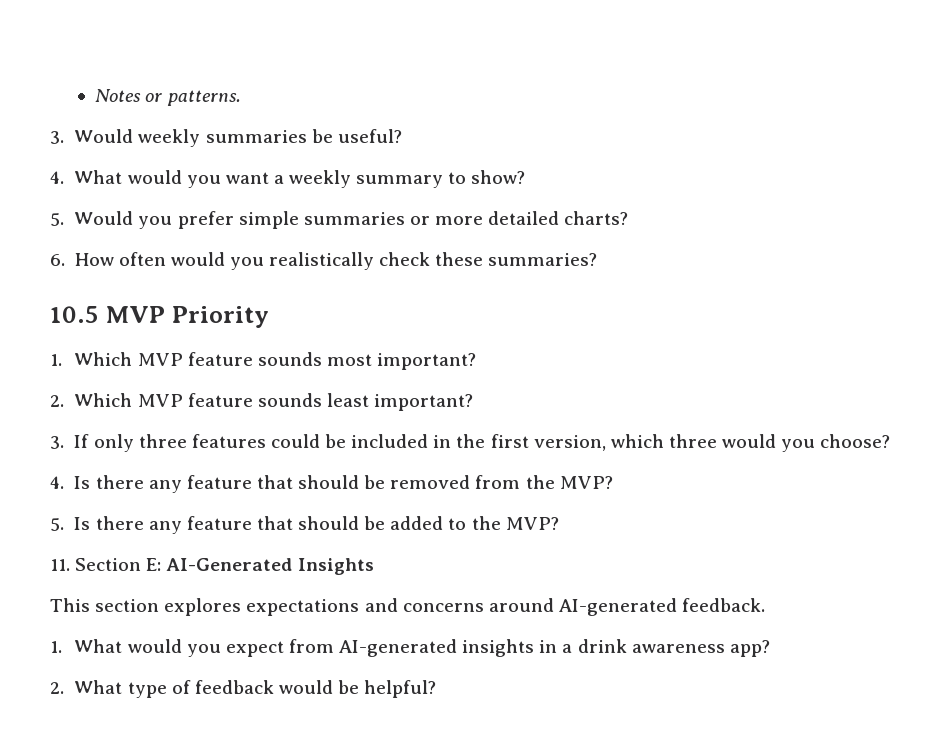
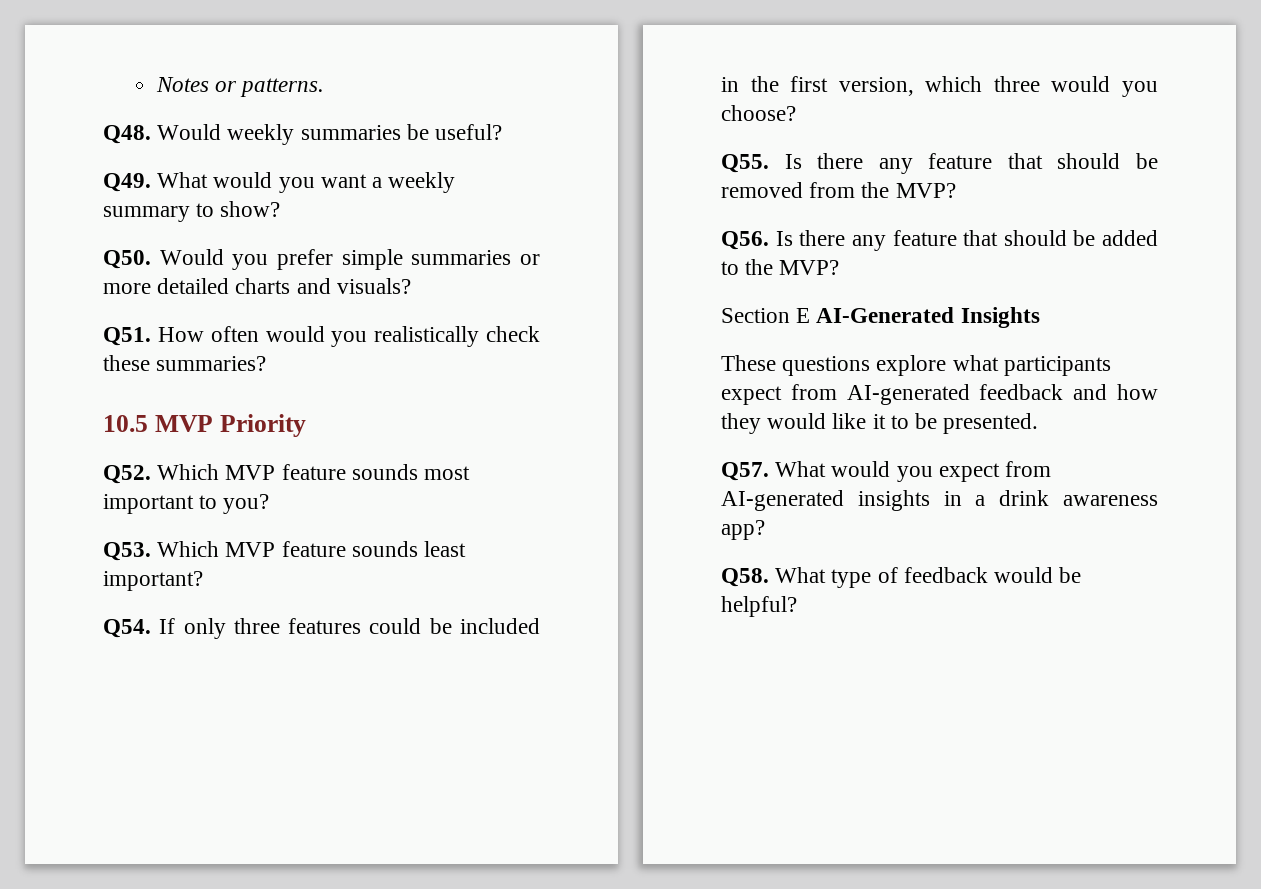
- 3. Would weekly summaries be useful?
+ Q48. Would weekly summaries be useful?
- 4. What would you want a weekly summary to show?
+ Q49. What would you want a weekly summary to show?
- 5. Would you prefer simple summaries or more detailed charts?
- 6. How often would you realistically check these summaries?
+ Q50. Would you prefer simple summaries or more detailed charts and visuals?
+ Q51. How often would you realistically check these summaries?
- 1. Which MVP feature sounds most important?
- 2. Which MVP feature sounds least important?
+ Q52. Which MVP feature sounds most important to you?
+ Q53. Which MVP feature sounds least important?
- 3. If only three features could be included in the first version, which three would you choose?
+ Q54. If only three features could be included in the first version, which three would you choose?
- 4. Is there any feature that should be removed from the MVP?
+ Q55. Is there any feature that should be removed from the MVP?
- 5. Is there any feature that should be added to the MVP?
+ Q56. Is there any feature that should be added to the MVP?
- 11. Section E: AI-Generated Insights
+ Section E AI-Generated Insights
- This section explores expectations and concerns around AI-generated feedback.
- 1. What would you expect from AI-generated insights in a drink awareness app?
+ These questions explore what participants expect from AI-generated feedback and how they would like it to be presented.
+ Q57. What would you expect from AI-generated insights in a drink awareness app?
- 2. What type of feedback would be helpful?
+ Q58. What type of feedback would be helpful?

